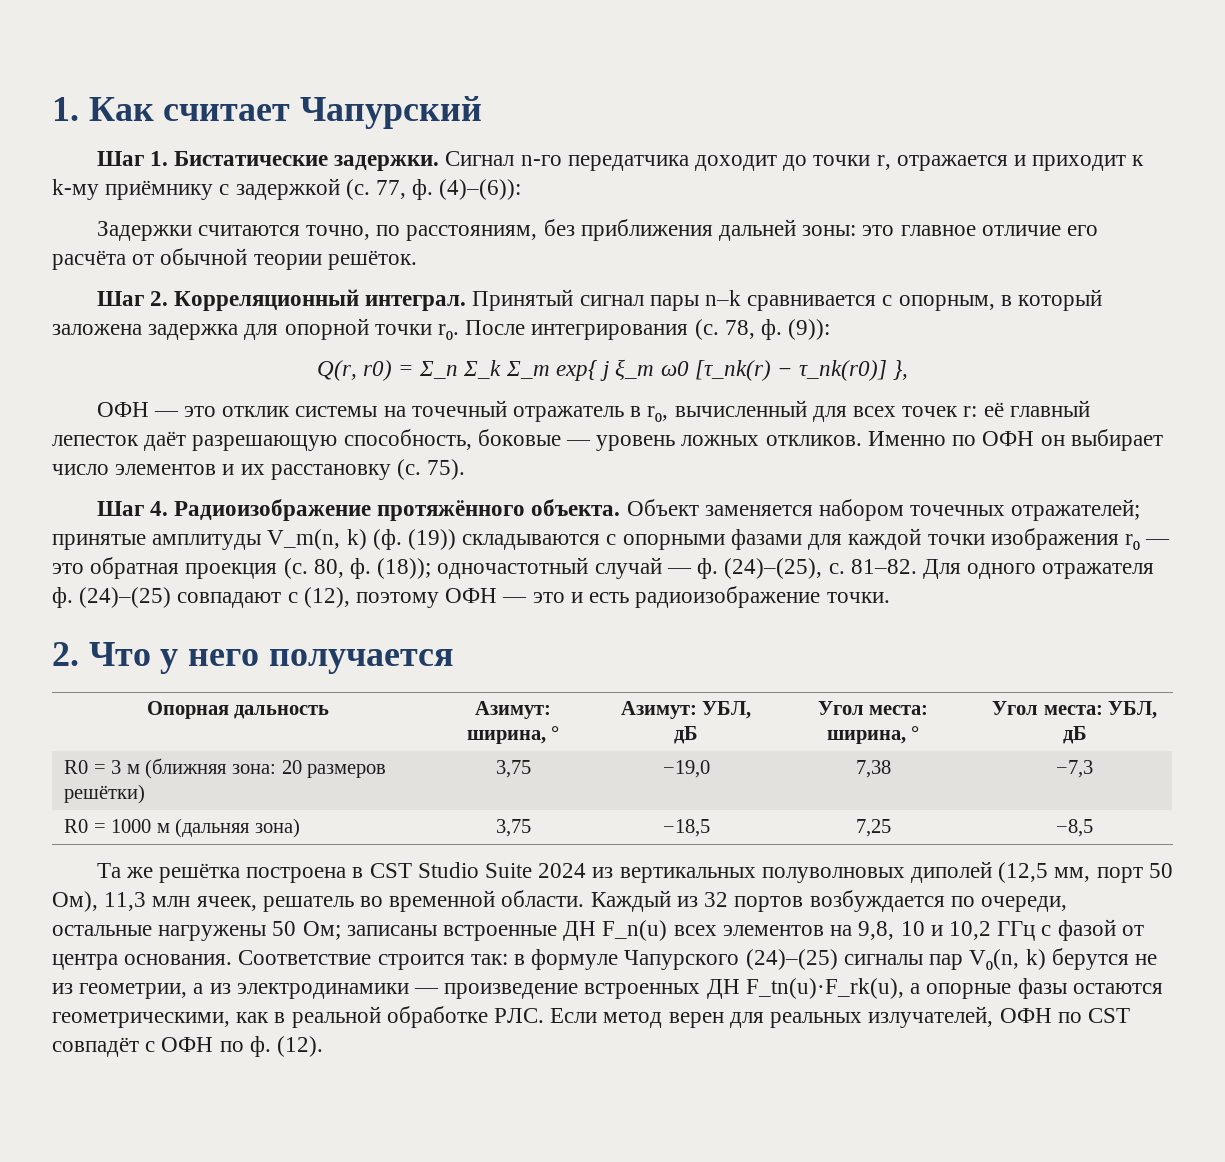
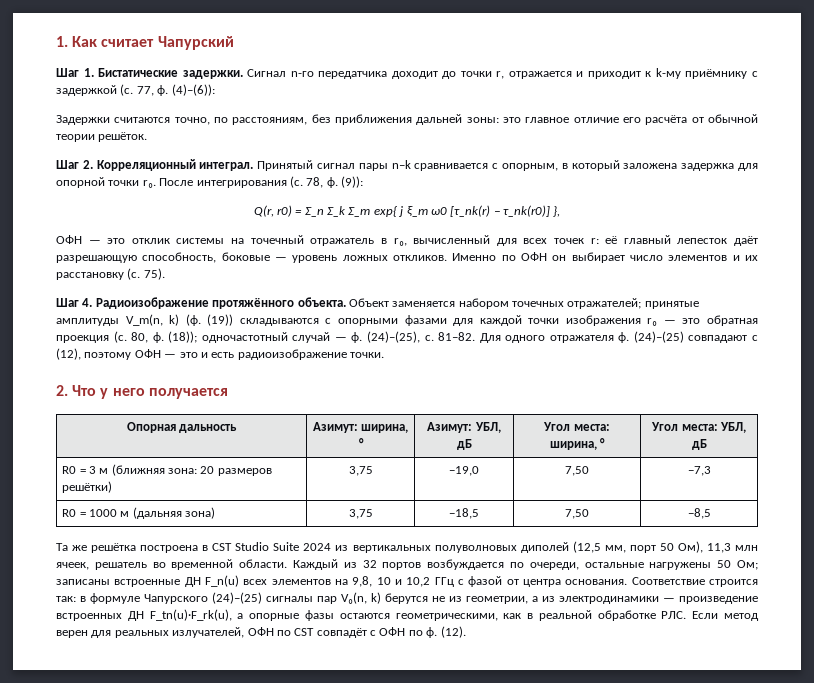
- R0 = 3 м (ближняя зона: 20 размеров решётки) | 3,75 | −19,0 | 7,38 | −7,3
+ R0 = 3 м (ближняя зона: 20 размеров решётки) | 3,75 | −19,0 | 7,50 | −7,3
- R0 = 1000 м (дальняя зона) | 3,75 | −18,5 | 7,25 | −8,5
+ R0 = 1000 м (дальняя зона) | 3,75 | −18,5 | 7,50 | −8,5

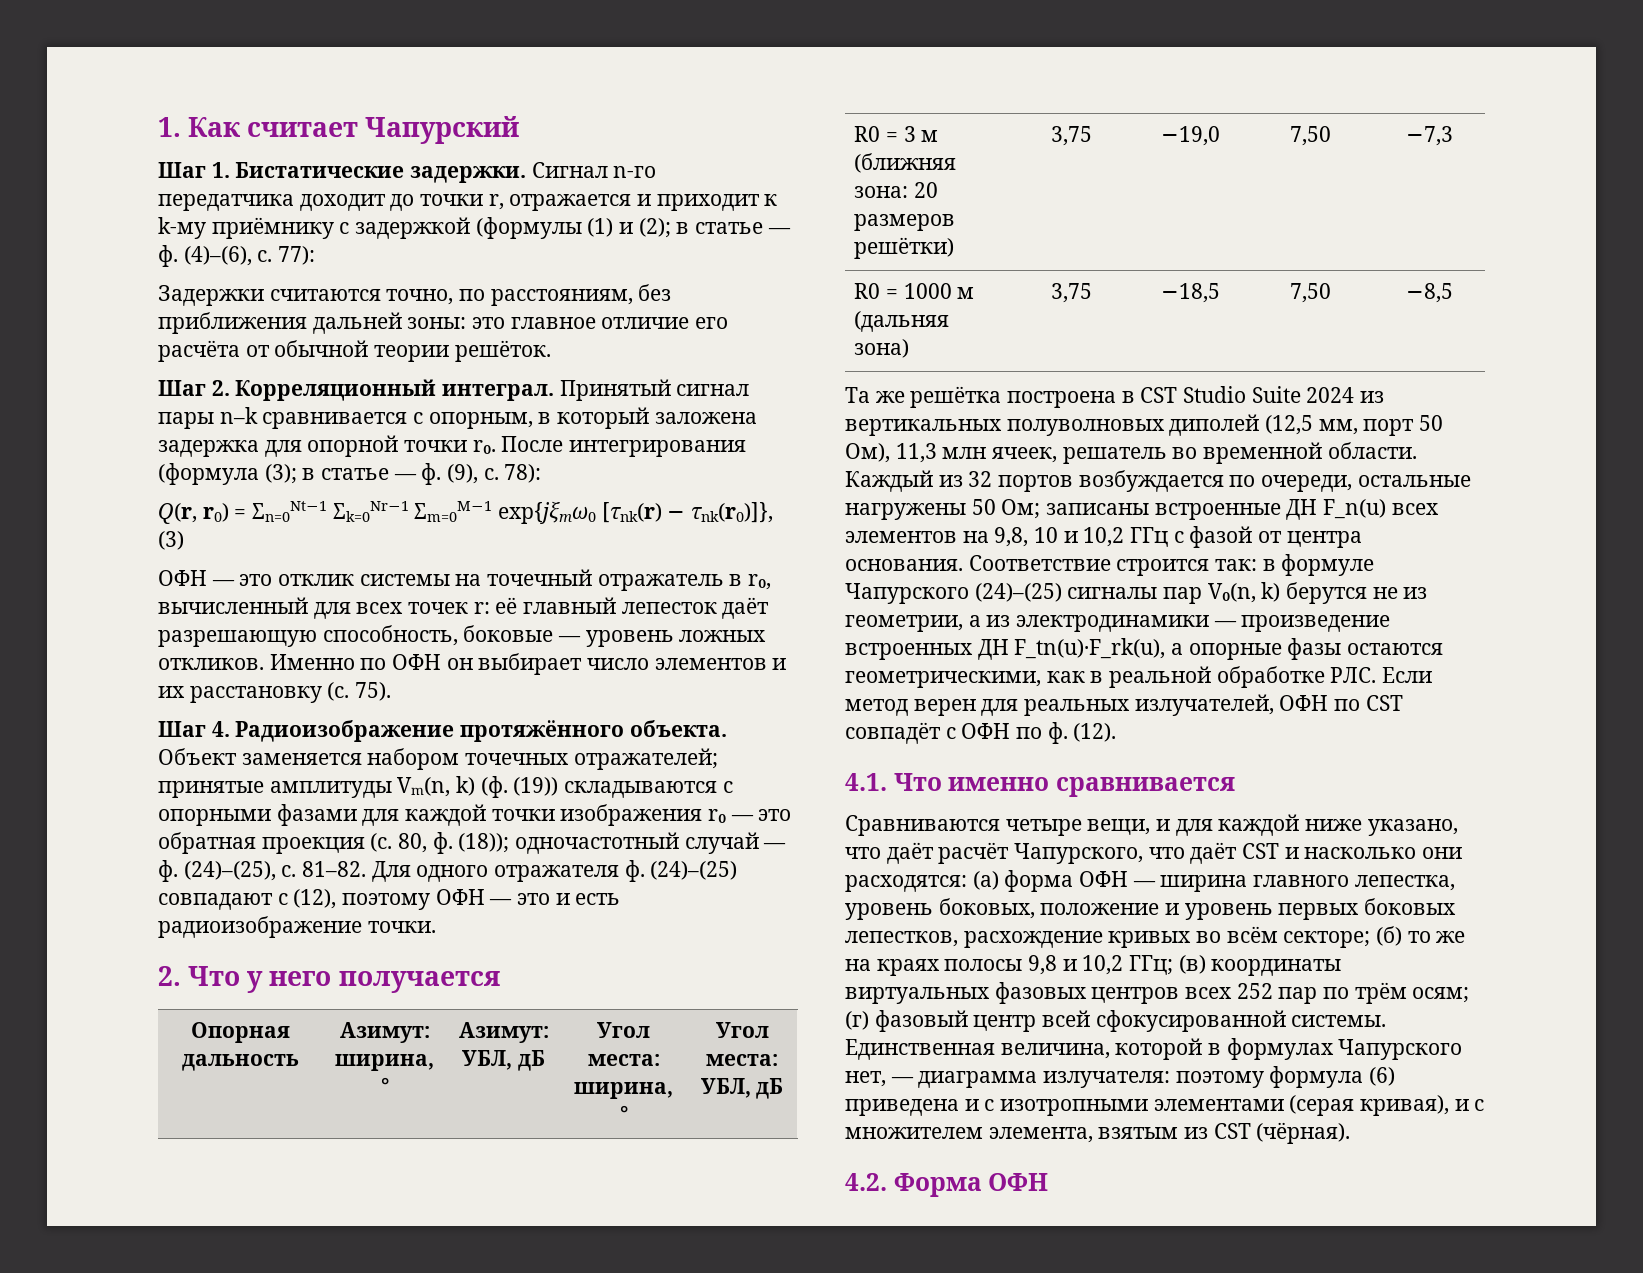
- Сигнал n-го передатчика доходит до точки r, отражается и приходит к k-му приёмнику с задержкой (с. 77, ф. (4)–(6)):
+ Сигнал n-го передатчика доходит до точки r, отражается и приходит к k-му приёмнику с задержкой (формулы (1) и (2); в статье — ф. (4)–(6), с. 77):
- После интегрирования (с. 78, ф. (9)):
- Q(r, r0) = Σ_n Σ_k Σ_m exp{ j ξ_m ω0 [τ_nk(r) − τ_nk(r0)] },
+ После интегрирования (формула (3); в статье — ф. (9), с. 78):
+ Q(r, r0) = Σn=0Nt−1 Σk=0Nr−1 Σm=0M−1 exp{jξmω0 [τnk(r) − τnk(r0)]}, (3)
- Объект заменяется набором точечных отражателей; принятые амплитуды V_m(n, k) (ф.
+ Объект заменяется набором точечных отражателей; принятые амплитуды Vₘ(n, k) (ф.
+ 4.1. Что именно сравнивается
+ Сравниваются четыре вещи, и для каждой ниже указано, что даёт расчёт Чапурского, что даёт CST и насколько они расходятся: (а) форма ОФН — ширина главного лепестка, уровень боковых, положение и уровень первых боковых лепестков, расхождение кривых во всём секторе; (б) то же на краях полосы 9,8 и 10,2 ГГц; (в) координаты виртуальных фазовых центров всех 252 пар по трём осям; (г) фазовый центр всей сфокусированной системы. Единственная величина, которой в формулах Чапурского нет, — диаграмма излучателя: поэтому формула (6) приведена и с изотропными элементами (серая кривая), и с множителем элемента, взятым из CST (чёрная).
+ 4.2. Форма ОФН

